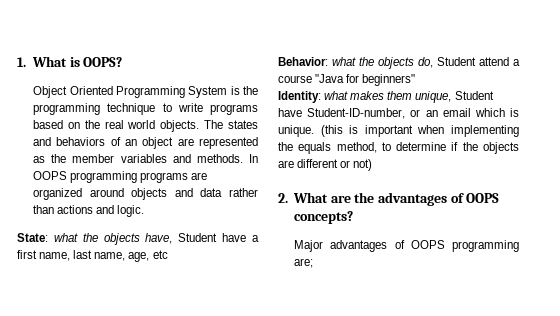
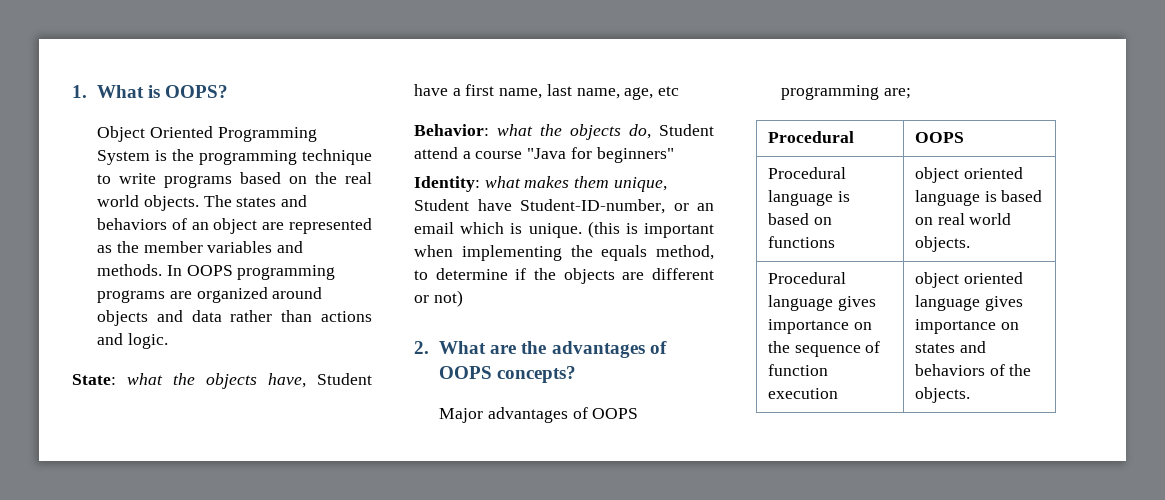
+ Procedural | OOPS
+ Procedural language is based on functions | object oriented language is based on real world objects.
+ Procedural language gives importance on the sequence of function execution | object oriented language gives importance on states and behaviors of the objects.

